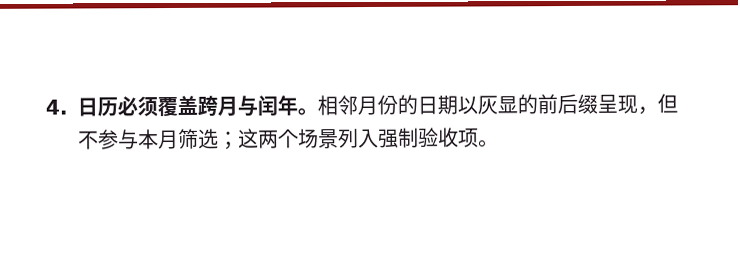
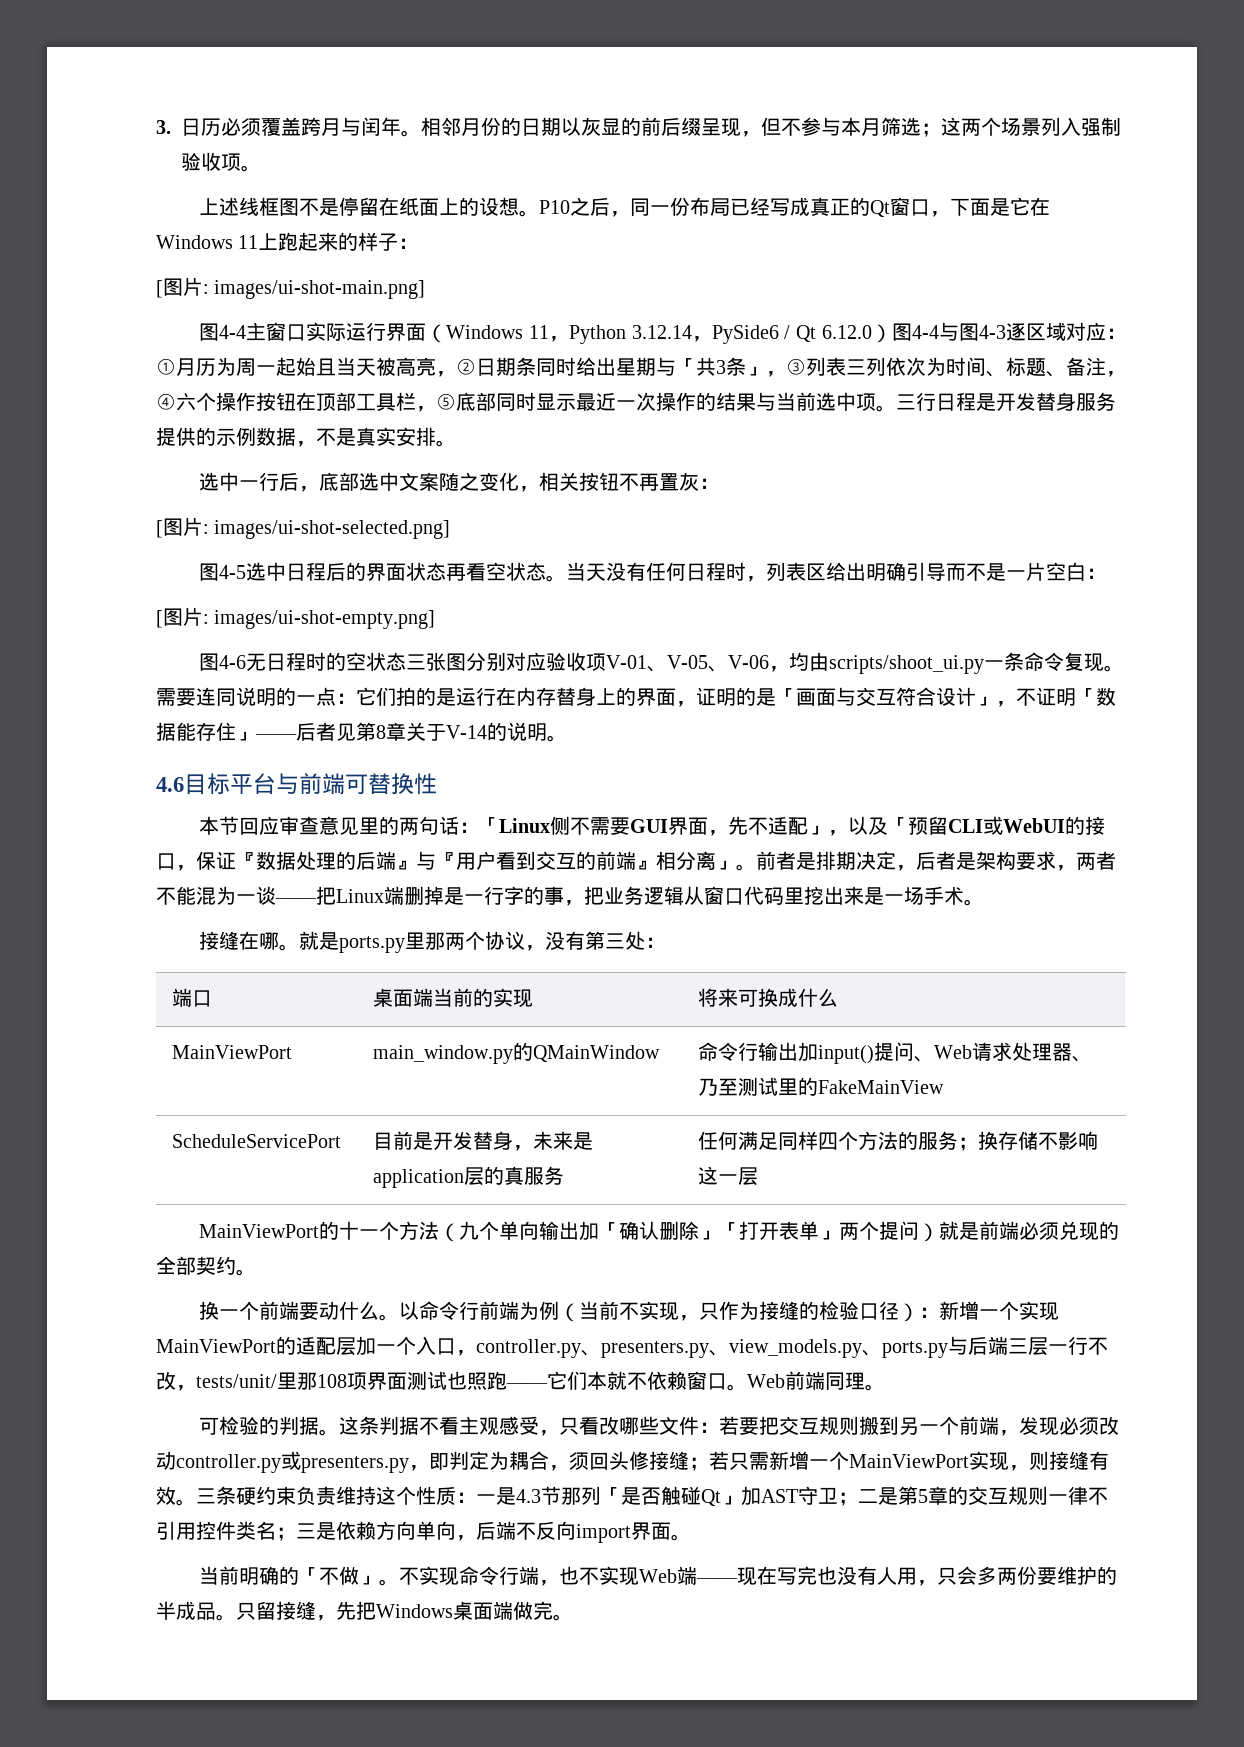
- 4.日历必须覆盖跨月与闰年。
+ 3.日历必须覆盖跨月与闰年。
+ 上述线框图不是停留在纸面上的设想。P10之后，同一份布局已经写成真正的Qt窗口，下面是它在Windows 11上跑起来的样子：
+ [图片: images/ui-shot-main.png]
+ 图4-4主窗口实际运行界面（Windows 11，Python 3.12.14，PySide6 / Qt 6.12.0）图4-4与图4-3逐区域对应：①月历为周一起始且当天被高亮，②日期条同时给出星期与「共3条」，③列表三列依次为时间、标题、备注，④六个操作按钮在顶部工具栏，⑤底部同时显示最近一次操作的结果与当前选中项。三行日程是开发替身服务提供的示例数据，不是真实安排。
+ 选中一行后，底部选中文案随之变化，相关按钮不再置灰：
+ [图片: images/ui-shot-selected.png]
+ 图4-5选中日程后的界面状态再看空状态。当天没有任何日程时，列表区给出明确引导而不是一片空白：
+ [图片: images/ui-shot-empty.png]
+ 图4-6无日程时的空状态三张图分别对应验收项V-01、V-05、V-06，均由scripts/shoot_ui.py一条命令复现。需要连同说明的一点：它们拍的是运行在内存替身上的界面，证明的是「画面与交互符合设计」，不证明「数据能存住」——后者见第8章关于V-14的说明。
+ 4.6目标平台与前端可替换性
+ 本节回应审查意见里的两句话：「Linux侧不需要GUI界面，先不适配」，以及「预留CLI或WebUI的接口，保证『数据处理的后端』与『用户看到交互的前端』相分离」。前者是排期决定，后者是架构要求，两者不能混为一谈——把Linux端删掉是一行字的事，把业务逻辑从窗口代码里挖出来是一场手术。
+ 接缝在哪。就是ports.py里那两个协议，没有第三处：
+ 端口 | 桌面端当前的实现 | 将来可换成什么
+ MainViewPort | main_window.py的QMainWindow | 命令行输出加input()提问、Web请求处理器、乃至测试里的FakeMainView
+ ScheduleServicePort | 目前是开发替身，未来是application层的真服务 | 任何满足同样四个方法的服务；换存储不影响这一层
+ MainViewPort的十一个方法（九个单向输出加「确认删除」「打开表单」两个提问）就是前端必须兑现的全部契约。
+ 换一个前端要动什么。以命令行前端为例（当前不实现，只作为接缝的检验口径）：新增一个实现MainViewPort的适配层加一个入口，controller.py、presenters.py、view_models.py、ports.py与后端三层一行不改，tests/unit/里那108项界面测试也照跑——它们本就不依赖窗口。Web前端同理。
+ 可检验的判据。这条判据不看主观感受，只看改哪些文件：若要把交互规则搬到另一个前端，发现必须改动controller.py或presenters.py，即判定为耦合，须回头修接缝；若只需新增一个MainViewPort实现，则接缝有效。三条硬约束负责维持这个性质：一是4.3节那列「是否触碰Qt」加AST守卫；二是第5章的交互规则一律不引用控件类名；三是依赖方向单向，后端不反向import界面。
+ 当前明确的「不做」。不实现命令行端，也不实现Web端——现在写完也没有人用，只会多两份要维护的半成品。只留接缝，先把Windows桌面端做完。

